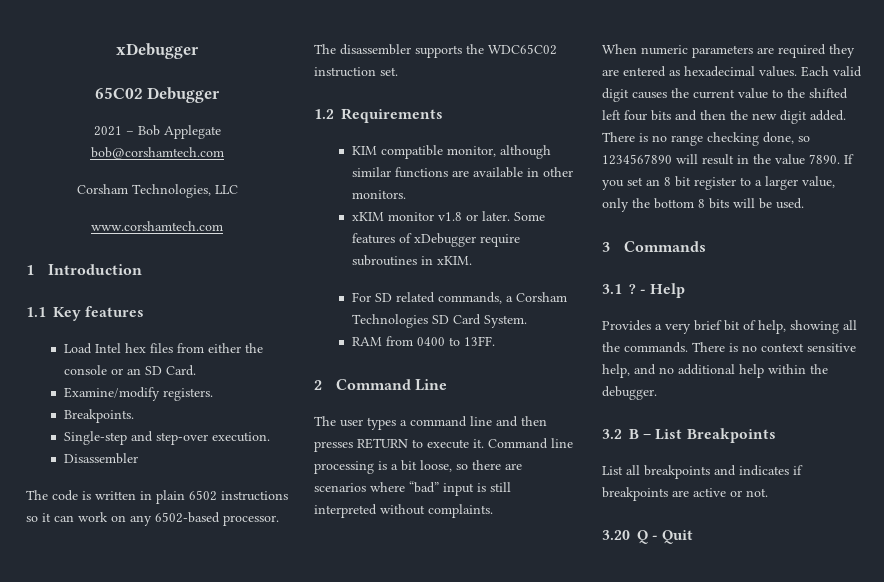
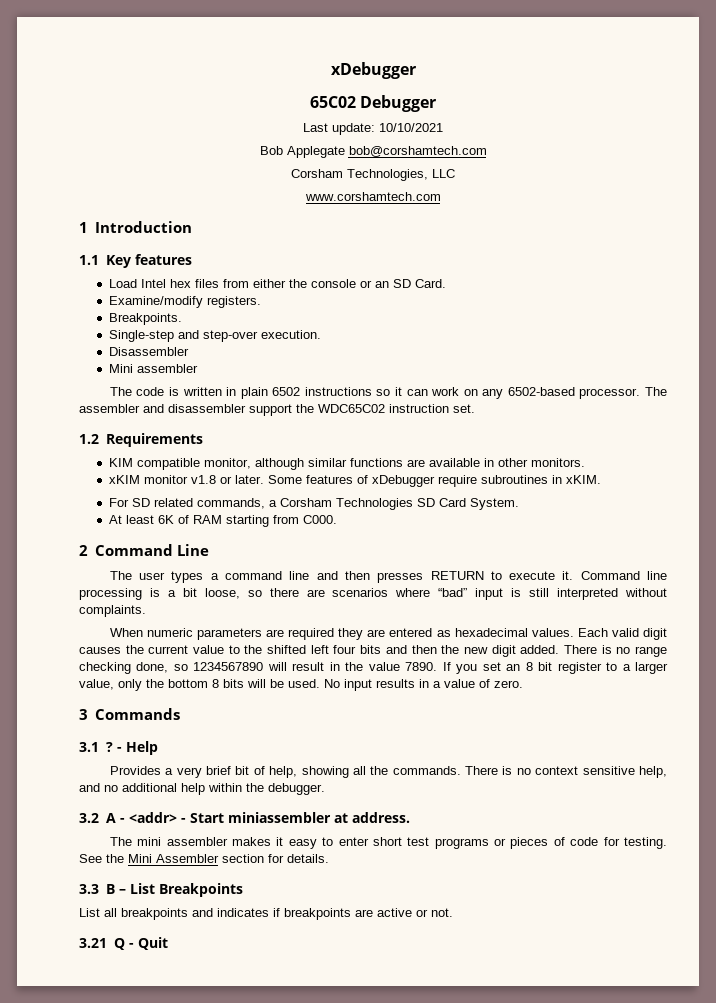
- 2021 – Bob Applegate bob@corshamtech.com
+ Last update: 10/10/2021
+ Bob Applegate bob@corshamtech.com
+ Mini assembler
- The disassembler supports the WDC65C02 instruction set.
+ The assembler and disassembler support the WDC65C02 instruction set.
- RAM from 0400 to 13FF.
+ At least 6K of RAM starting from C000.
+ No input results in a value of zero.
- 3.2 B – List Breakpoints
+ 3.2 A - <addr> - Start miniassembler at address.
+ The mini assembler makes it easy to enter short test programs or pieces of code for testing. See the Mini Assembler section for details.
+ 3.3 B – List Breakpoints
- 3.20 Q - Quit
+ 3.21 Q - Quit

